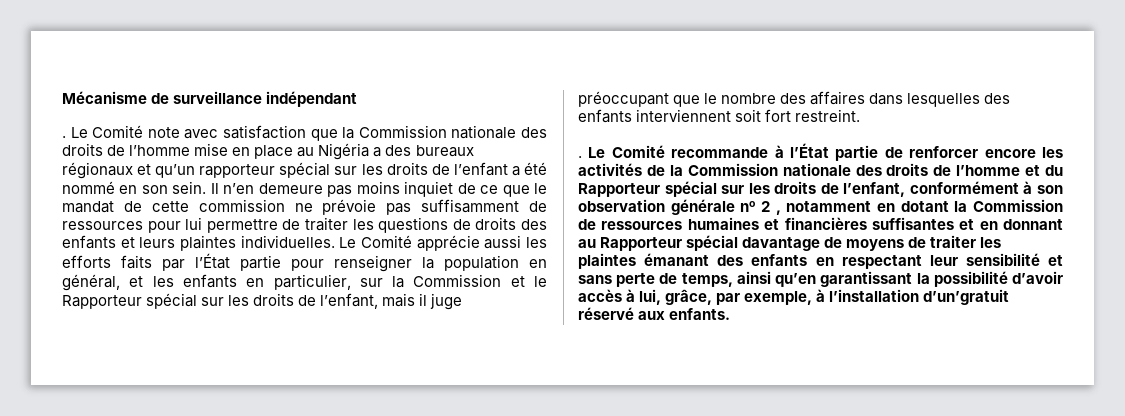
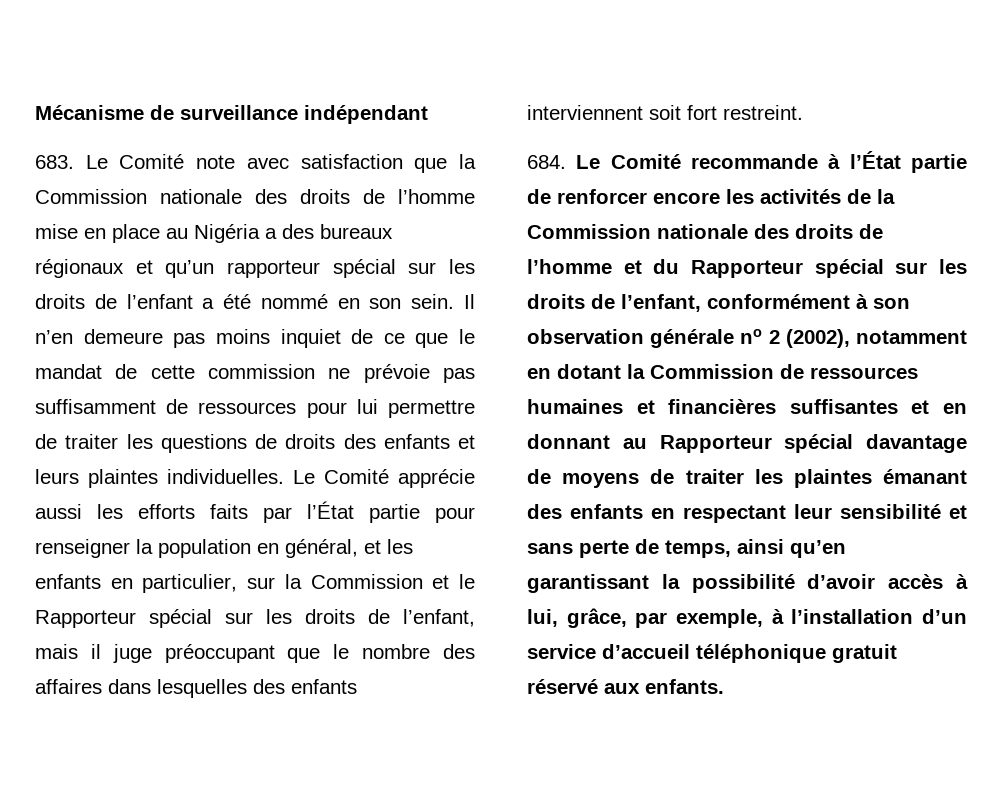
- . Le Comité note avec satisfaction que la Commission nationale des droits de l’homme mise en place au Nigéria a des bureaux régionaux et qu’un rapporteur spécial sur les droits de l’enfant a été nommé en son sein.
+ 683. Le Comité note avec satisfaction que la Commission nationale des droits de l’homme mise en place au Nigéria a des bureaux régionaux et qu’un rapporteur spécial sur les droits de l’enfant a été nommé en son sein.
- . Le Comité recommande à l’État partie de renforcer encore les activités de la Commission nationale des droits de l’homme et du Rapporteur spécial sur les droits de l’enfant, conformément à son observation générale no 2 , notamment en dotant la Commission de ressources humaines et financières suffisantes et en donnant au Rapporteur spécial davantage de moyens de traiter les plaintes émanant des enfants en respectant leur sensibilité et sans perte de temps, ainsi qu’en garantissant la possibilité d’avoir accès à lui, grâce, par exemple, à l’installation d’un’gratuit réservé aux enfants.
+ 684. Le Comité recommande à l’État partie de renforcer encore les activités de la Commission nationale des droits de l’homme et du Rapporteur spécial sur les droits de l’enfant, conformément à son observation générale no 2 (2002), notamment en dotant la Commission de ressources humaines et financières suffisantes et en donnant au Rapporteur spécial davantage de moyens de traiter les plaintes émanant des enfants en respectant leur sensibilité et sans perte de temps, ainsi qu’en garantissant la possibilité d’avoir accès à lui, grâce, par exemple, à l’installation d’un service d’accueil téléphonique gratuit réservé aux enfants.

